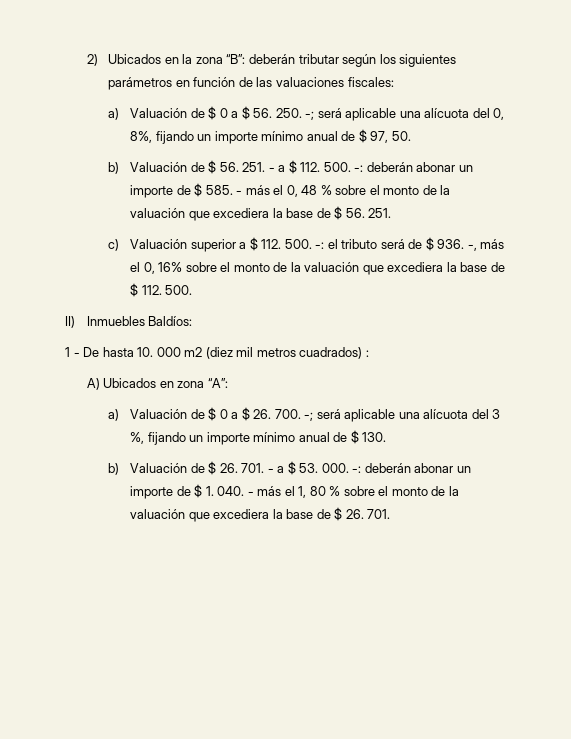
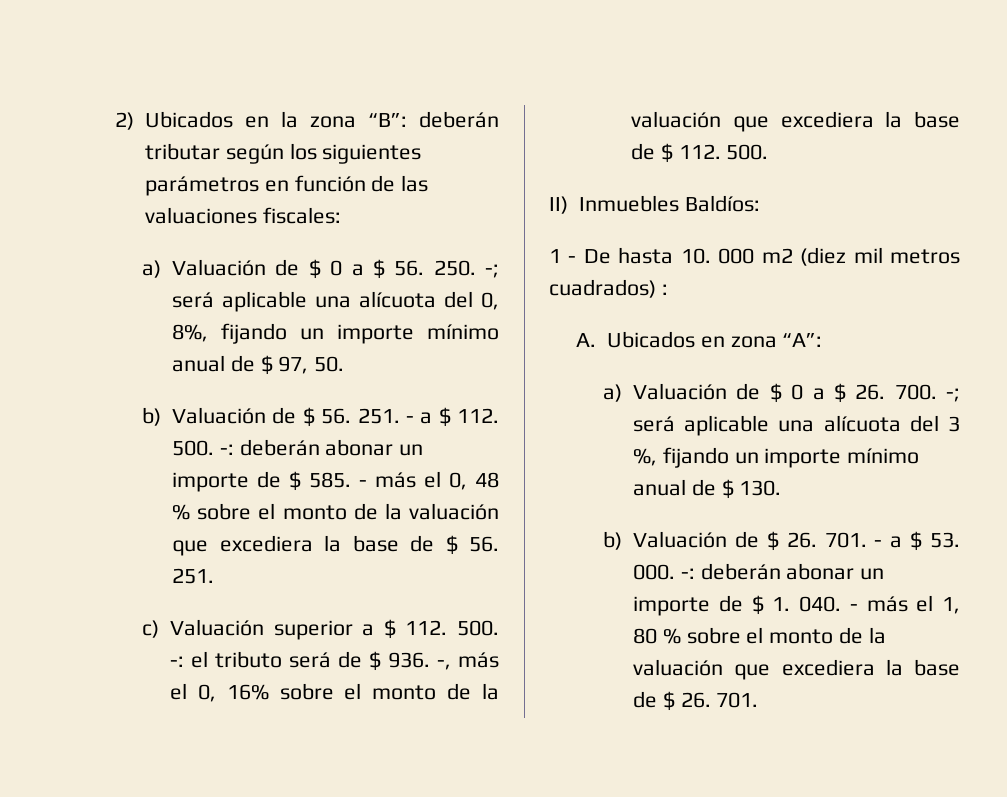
- A) Ubicados en zona “A”:
+ A. Ubicados en zona “A”:

